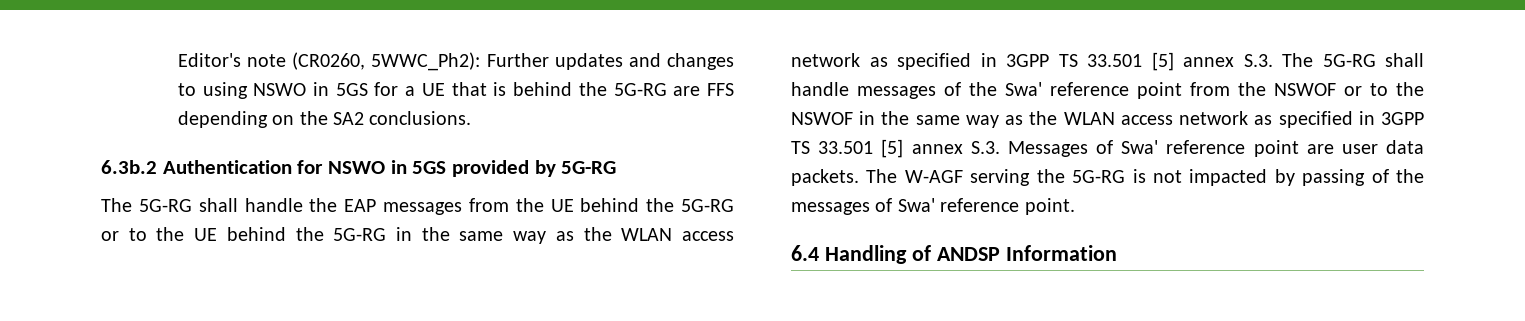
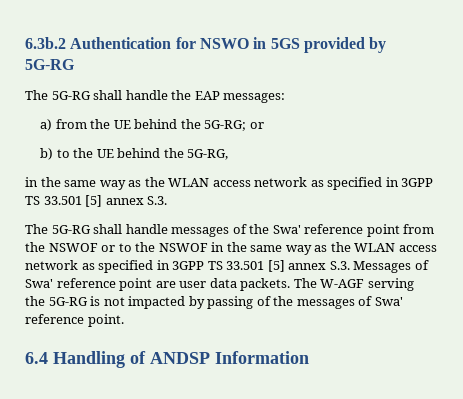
- Editor's note (CR0260, 5WWC_Ph2): Further updates and changes to using NSWO in 5GS for a UE that is behind the 5G-RG are FFS depending on the SA2 conclusions.
- The 5G-RG shall handle the EAP messages from the UE behind the 5G-RG or to the UE behind the 5G-RG in the same way as the WLAN access network as specified in 3GPP TS 33.501 [5] annex S.3. The 5G-RG shall handle messages of the Swa' reference point from the NSWOF or to the NSWOF in the same way as the WLAN access network as specified in 3GPP TS 33.501 [5] annex S.3. Messages of Swa' reference point are user data packets.
+ The 5G-RG shall handle the EAP messages:
+ a) from the UE behind the 5G-RG; or
+ b) to the UE behind the 5G-RG,
+ in the same way as the WLAN access network as specified in 3GPP TS 33.501 [5] annex S.3.
+ The 5G-RG shall handle messages of the Swa' reference point from the NSWOF or to the NSWOF in the same way as the WLAN access network as specified in 3GPP TS 33.501 [5] annex S.3. Messages of Swa' reference point are user data packets.

